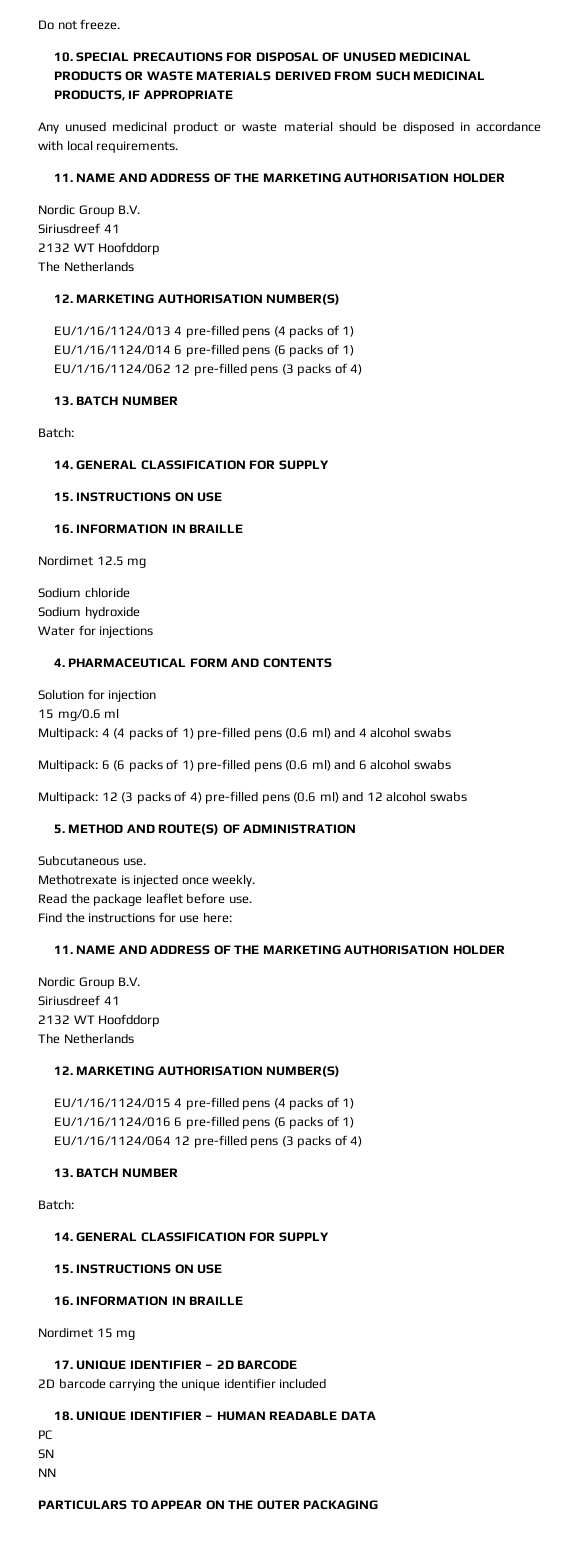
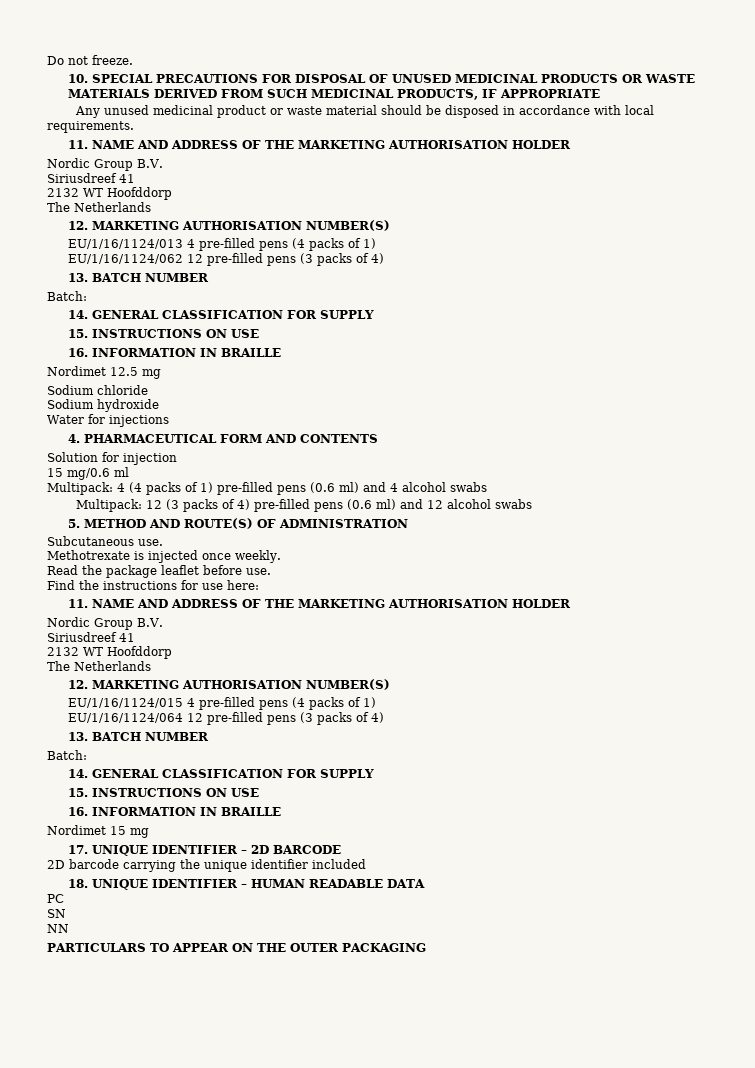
- EU/1/16/1124/014 6 pre-filled pens (6 packs of 1)
- Multipack: 6 (6 packs of 1) pre-filled pens (0.6 ml) and 6 alcohol swabs
- EU/1/16/1124/016 6 pre-filled pens (6 packs of 1)

